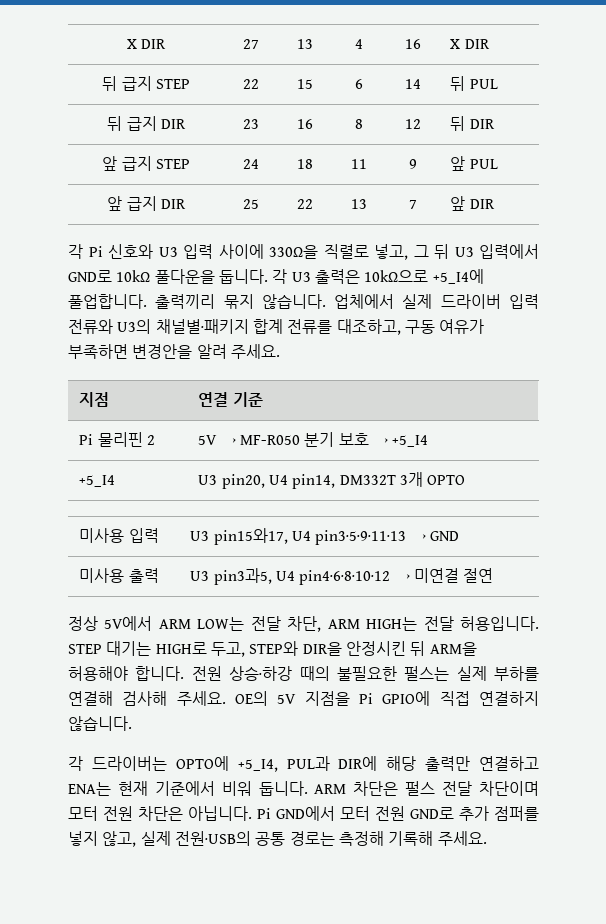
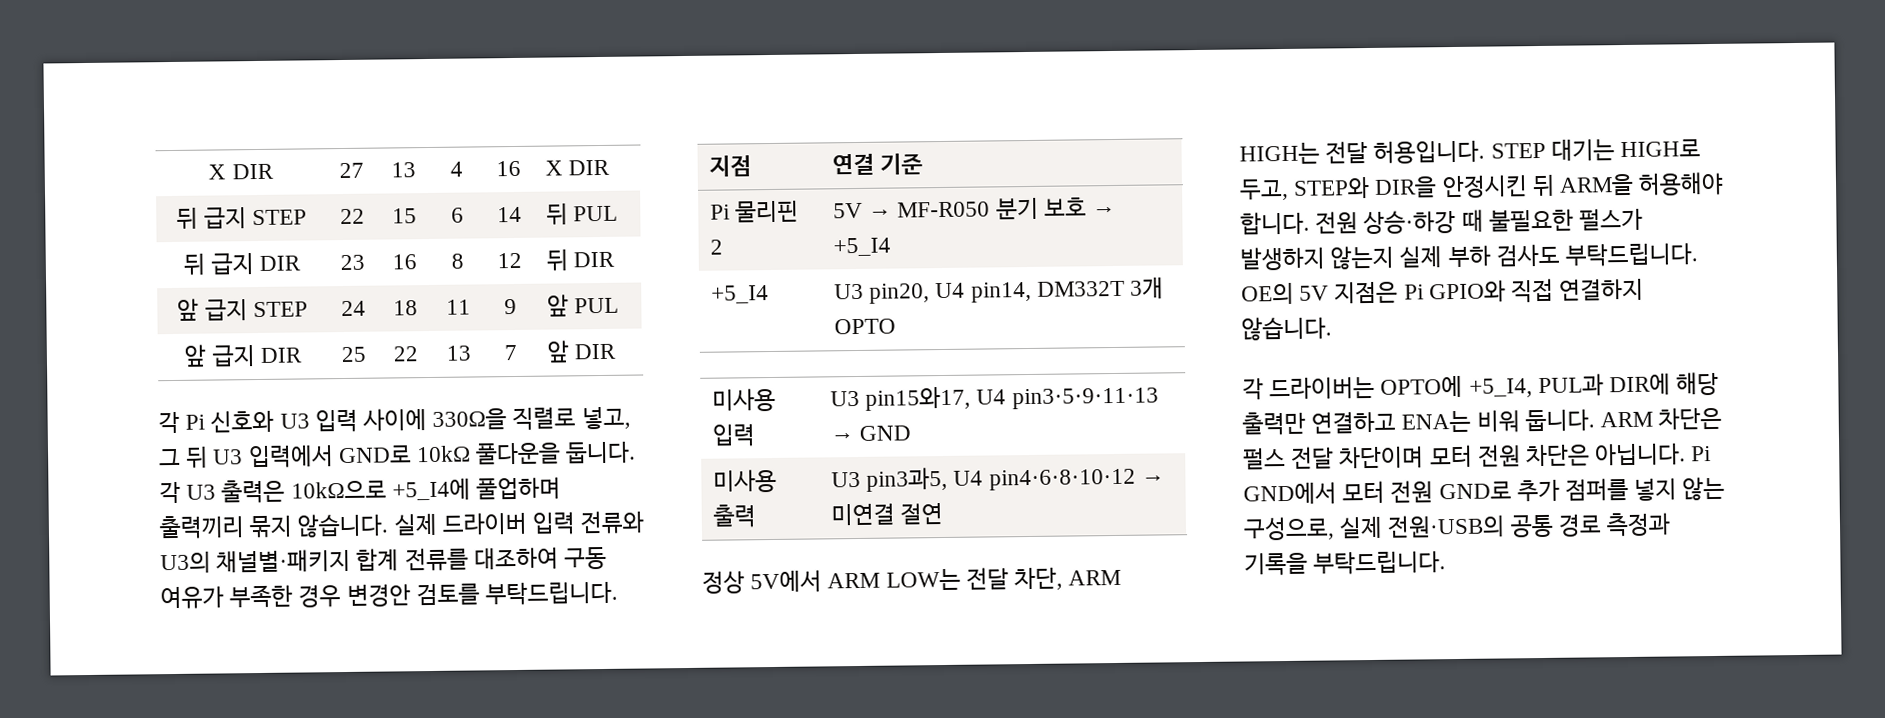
- 각 U3 출력은 10kΩ으로 +5_I4에 풀업합니다. 출력끼리 묶지 않습니다.
+ 각 U3 출력은 10kΩ으로 +5_I4에 풀업하며 출력끼리 묶지 않습니다.
- 업체에서 실제 드라이버 입력 전류와 U3의 채널별·패키지 합계 전류를 대조하고, 구동 여유가 부족하면 변경안을 알려 주세요.
+ 실제 드라이버 입력 전류와 U3의 채널별·패키지 합계 전류를 대조하여 구동 여유가 부족한 경우 변경안 검토를 부탁드립니다.
- 전원 상승·하강 때의 불필요한 펄스는 실제 부하를 연결해 검사해 주세요. OE의 5V 지점을 Pi GPIO에 직접 연결하지 않습니다.
+ 전원 상승·하강 때 불필요한 펄스가 발생하지 않는지 실제 부하 검사도 부탁드립니다. OE의 5V 지점은 Pi GPIO와 직접 연결하지 않습니다.
- 각 드라이버는 OPTO에 +5_I4, PUL과 DIR에 해당 출력만 연결하고 ENA는 현재 기준에서 비워 둡니다.
+ 각 드라이버는 OPTO에 +5_I4, PUL과 DIR에 해당 출력만 연결하고 ENA는 비워 둡니다.
- Pi GND에서 모터 전원 GND로 추가 점퍼를 넣지 않고, 실제 전원·USB의 공통 경로는 측정해 기록해 주세요.
+ Pi GND에서 모터 전원 GND로 추가 점퍼를 넣지 않는 구성으로, 실제 전원·USB의 공통 경로 측정과 기록을 부탁드립니다.

